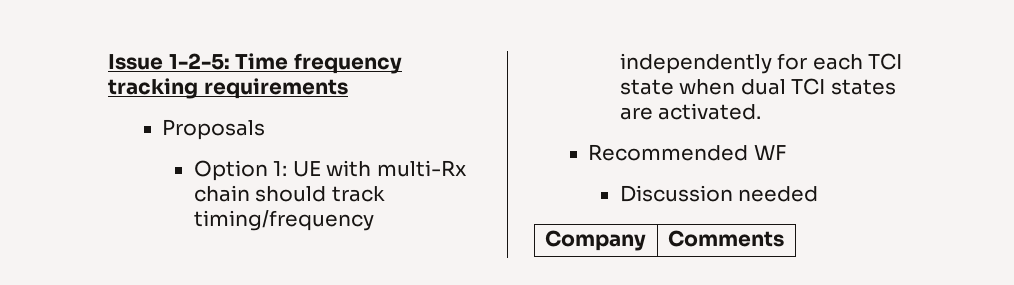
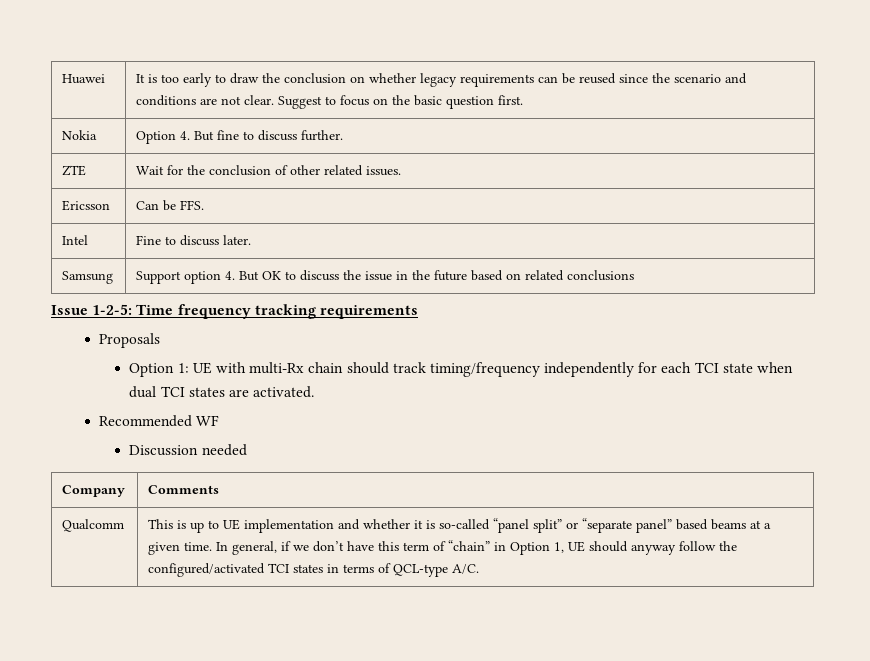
+ Huawei | It is too early to draw the conclusion on whether legacy requirements can be reused since the scenario and conditions are not clear. Suggest to focus on the basic question first.
+ Nokia | Option 4. But fine to discuss further.
+ ZTE | Wait for the conclusion of other related issues.
+ Ericsson | Can be FFS.
+ Intel | Fine to discuss later.
+ Samsung | Support option 4. But OK to discuss the issue in the future based on related conclusions
+ Qualcomm | This is up to UE implementation and whether it is so-called “panel split” or “separate panel” based beams at a given time. In general, if we don’t have this term of “chain” in Option 1, UE should anyway follow the configured/activated TCI states in terms of QCL-type A/C.

